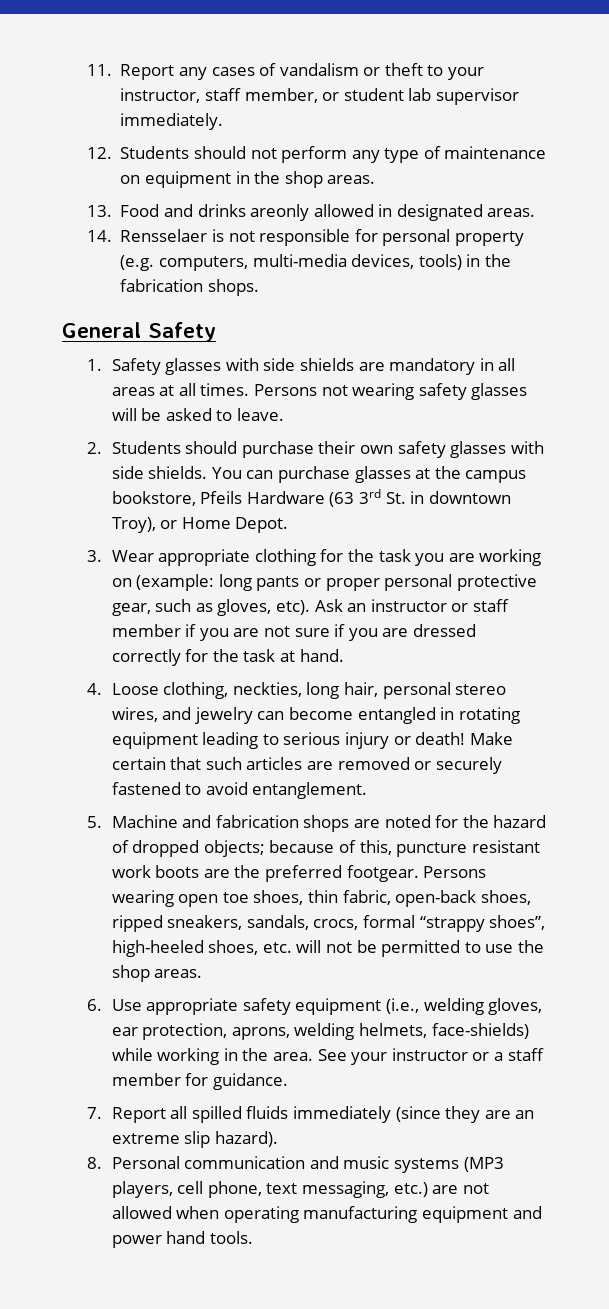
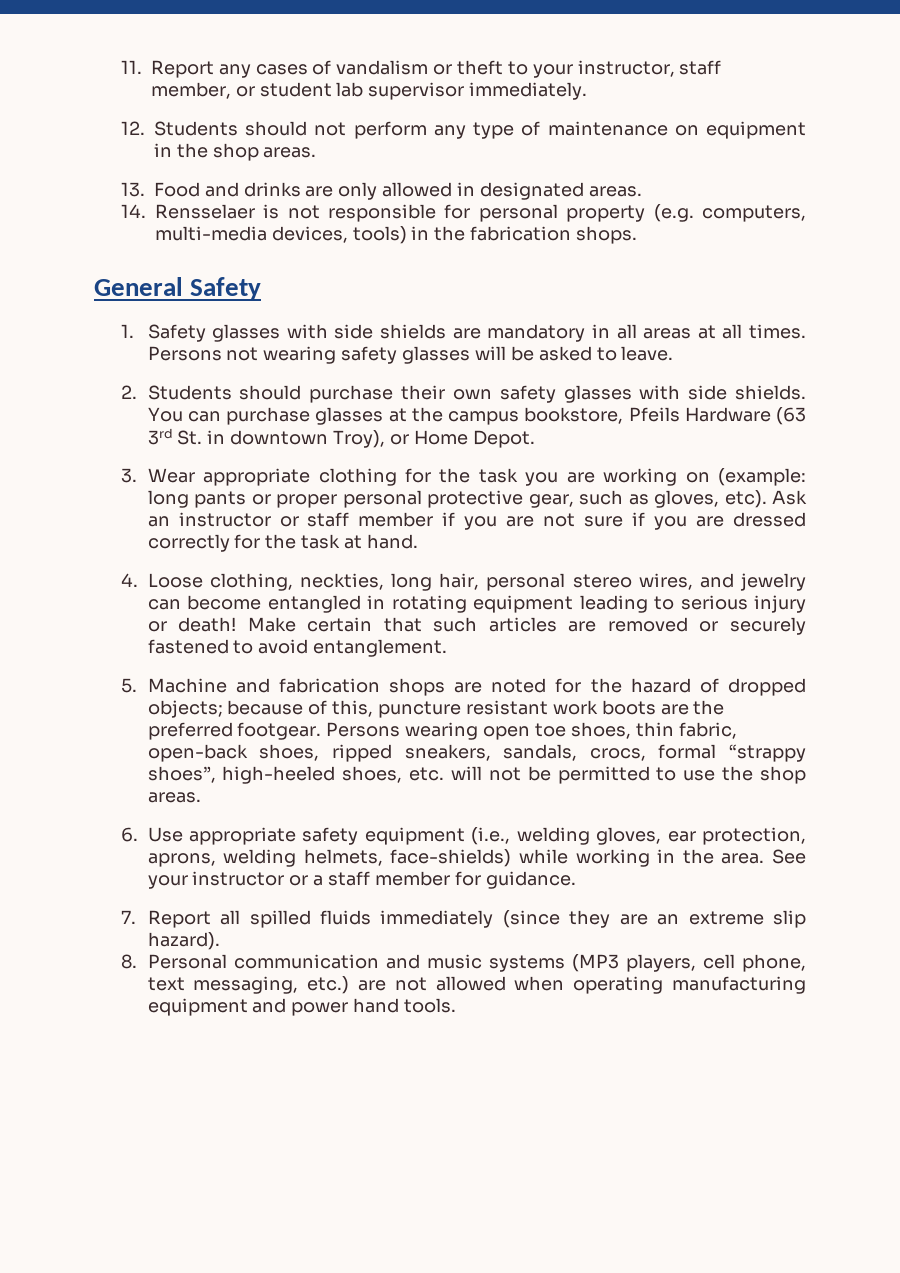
- 13. Food and drinks areonly allowed in designated areas.
+ 13. Food and drinks are only allowed in designated areas.

